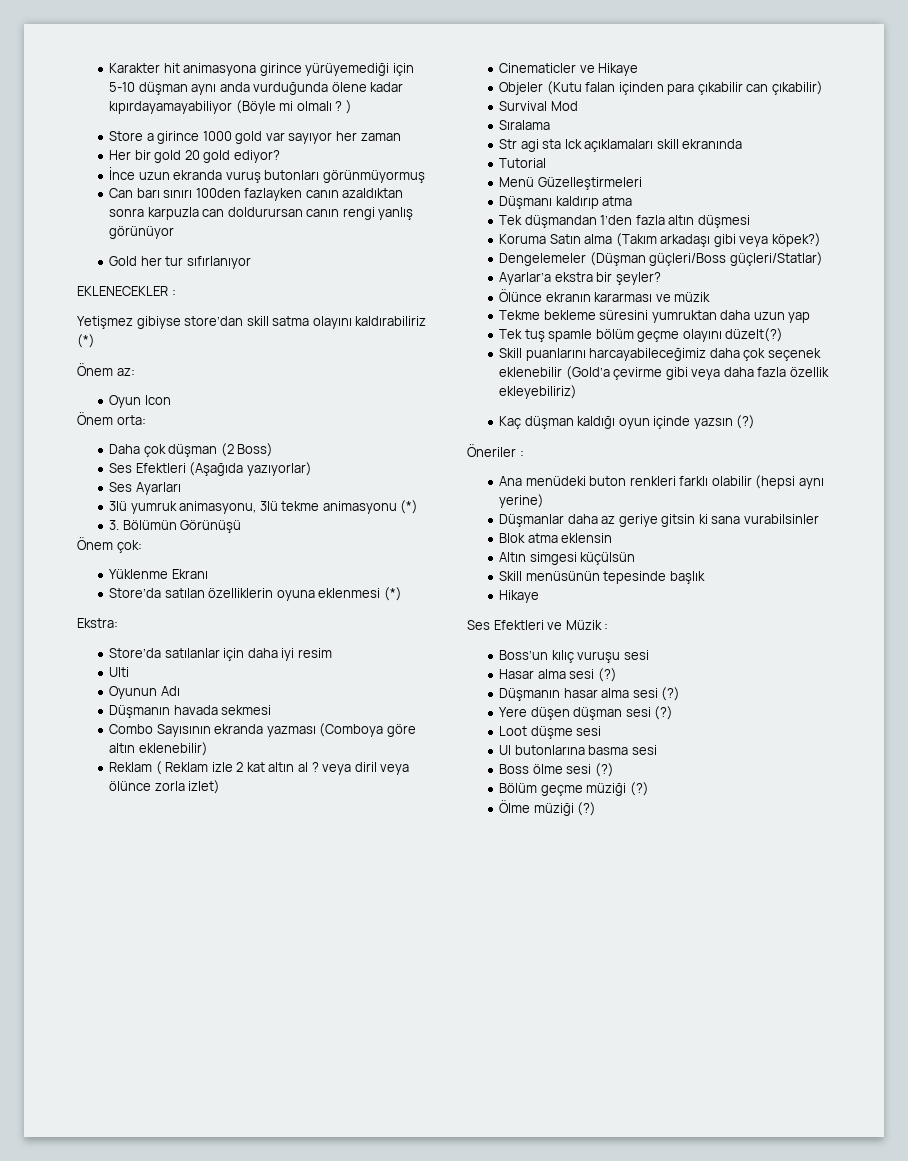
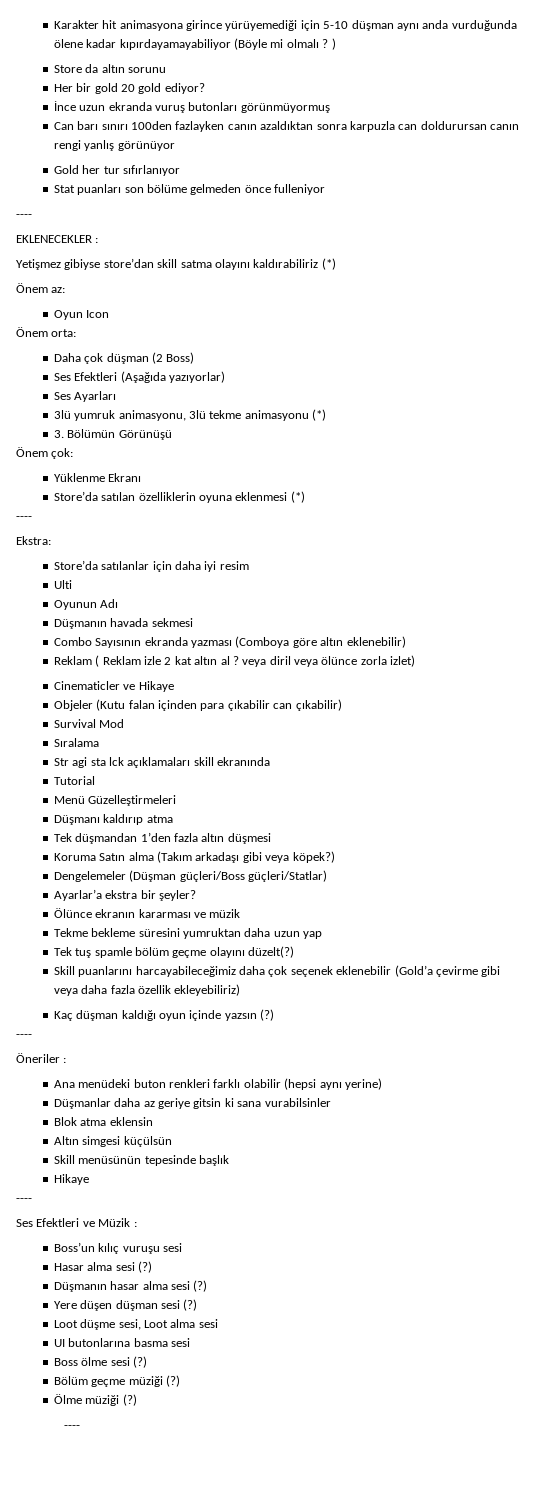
- Store a girince 1000 gold var sayıyor her zaman
+ Store da altın sorunu
+ Stat puanları son bölüme gelmeden önce fulleniyor
+ ----
  Store’da satılan özelliklerin oyuna eklenmesi (*)
+ ----
  Kaç düşman kaldığı oyun içinde yazsın (?)
+ ----
  Skill menüsünün tepesinde başlık
  Hikaye
+ ----
- Loot düşme sesi
+ Loot düşme sesi, Loot alma sesi
  Ölme müziği (?)
+ ----

